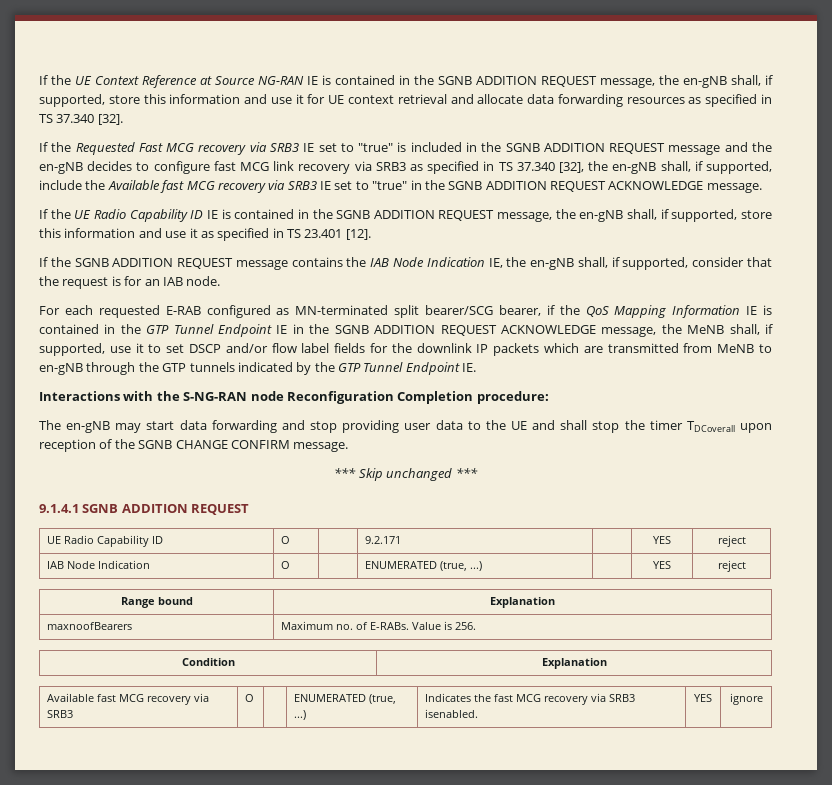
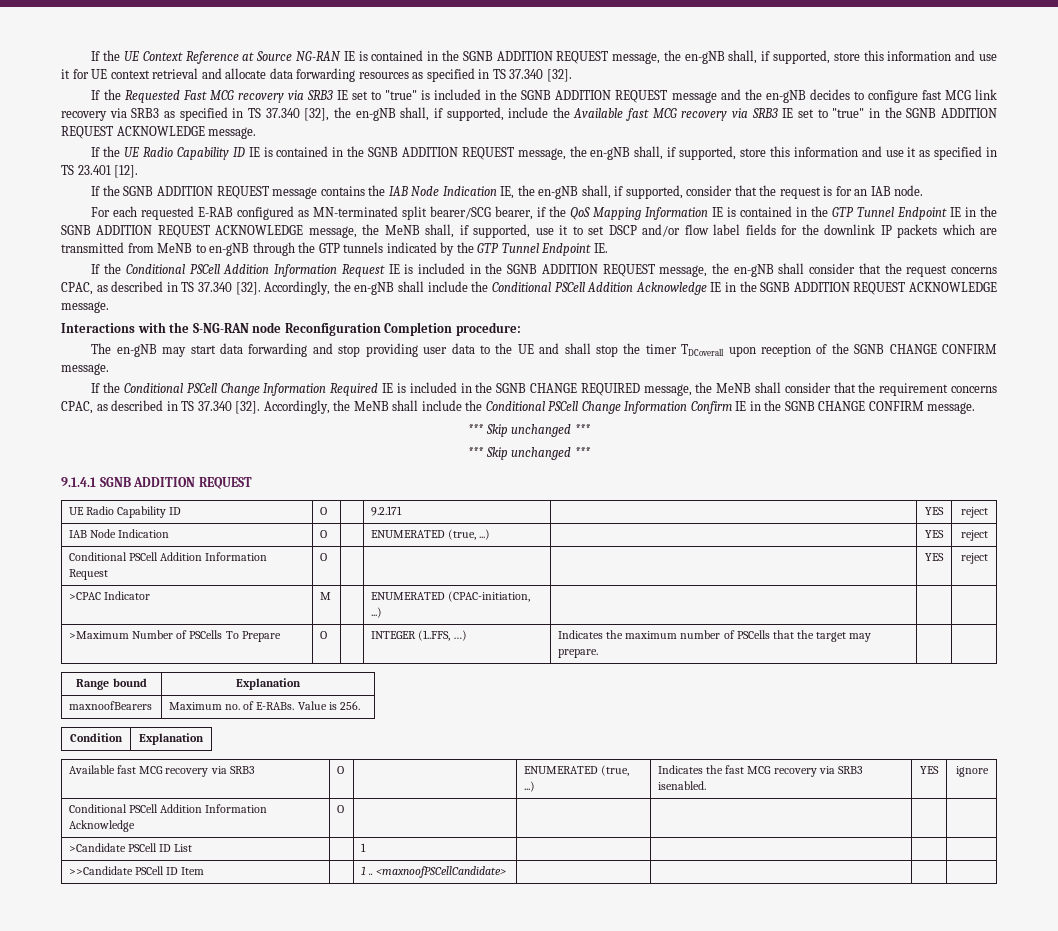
+ If the Conditional PSCell Addition Information Request IE is included in the SGNB ADDITION REQUEST message, the en-gNB shall consider that the request concerns CPAC, as described in TS 37.340 [32]. Accordingly, the en-gNB shall include the Conditional PSCell Addition Acknowledge IE in the SGNB ADDITION REQUEST ACKNOWLEDGE message.
+ If the Conditional PSCell Change Information Required IE is included in the SGNB CHANGE REQUIRED message, the MeNB shall consider that the requirement concerns CPAC, as described in TS 37.340 [32]. Accordingly, the MeNB shall include the Conditional PSCell Change Information Confirm IE in the SGNB CHANGE CONFIRM message.
+ *** Skip unchanged ***
+ Conditional PSCell Addition Information Request | O | | | | YES | reject
+ >CPAC Indicator | M | | ENUMERATED (CPAC-initiation, ...) | | |
+ >Maximum Number of PSCells To Prepare | O | | INTEGER (1..FFS, …) | Indicates the maximum number of PSCells that the target may prepare. | |
+ Conditional PSCell Addition Information Acknowledge | O | | | | |
+ >Candidate PSCell ID List | | 1 | | | |
+ >>Candidate PSCell ID Item | | 1 .. <maxnoofPSCellCandidate> | | | |

